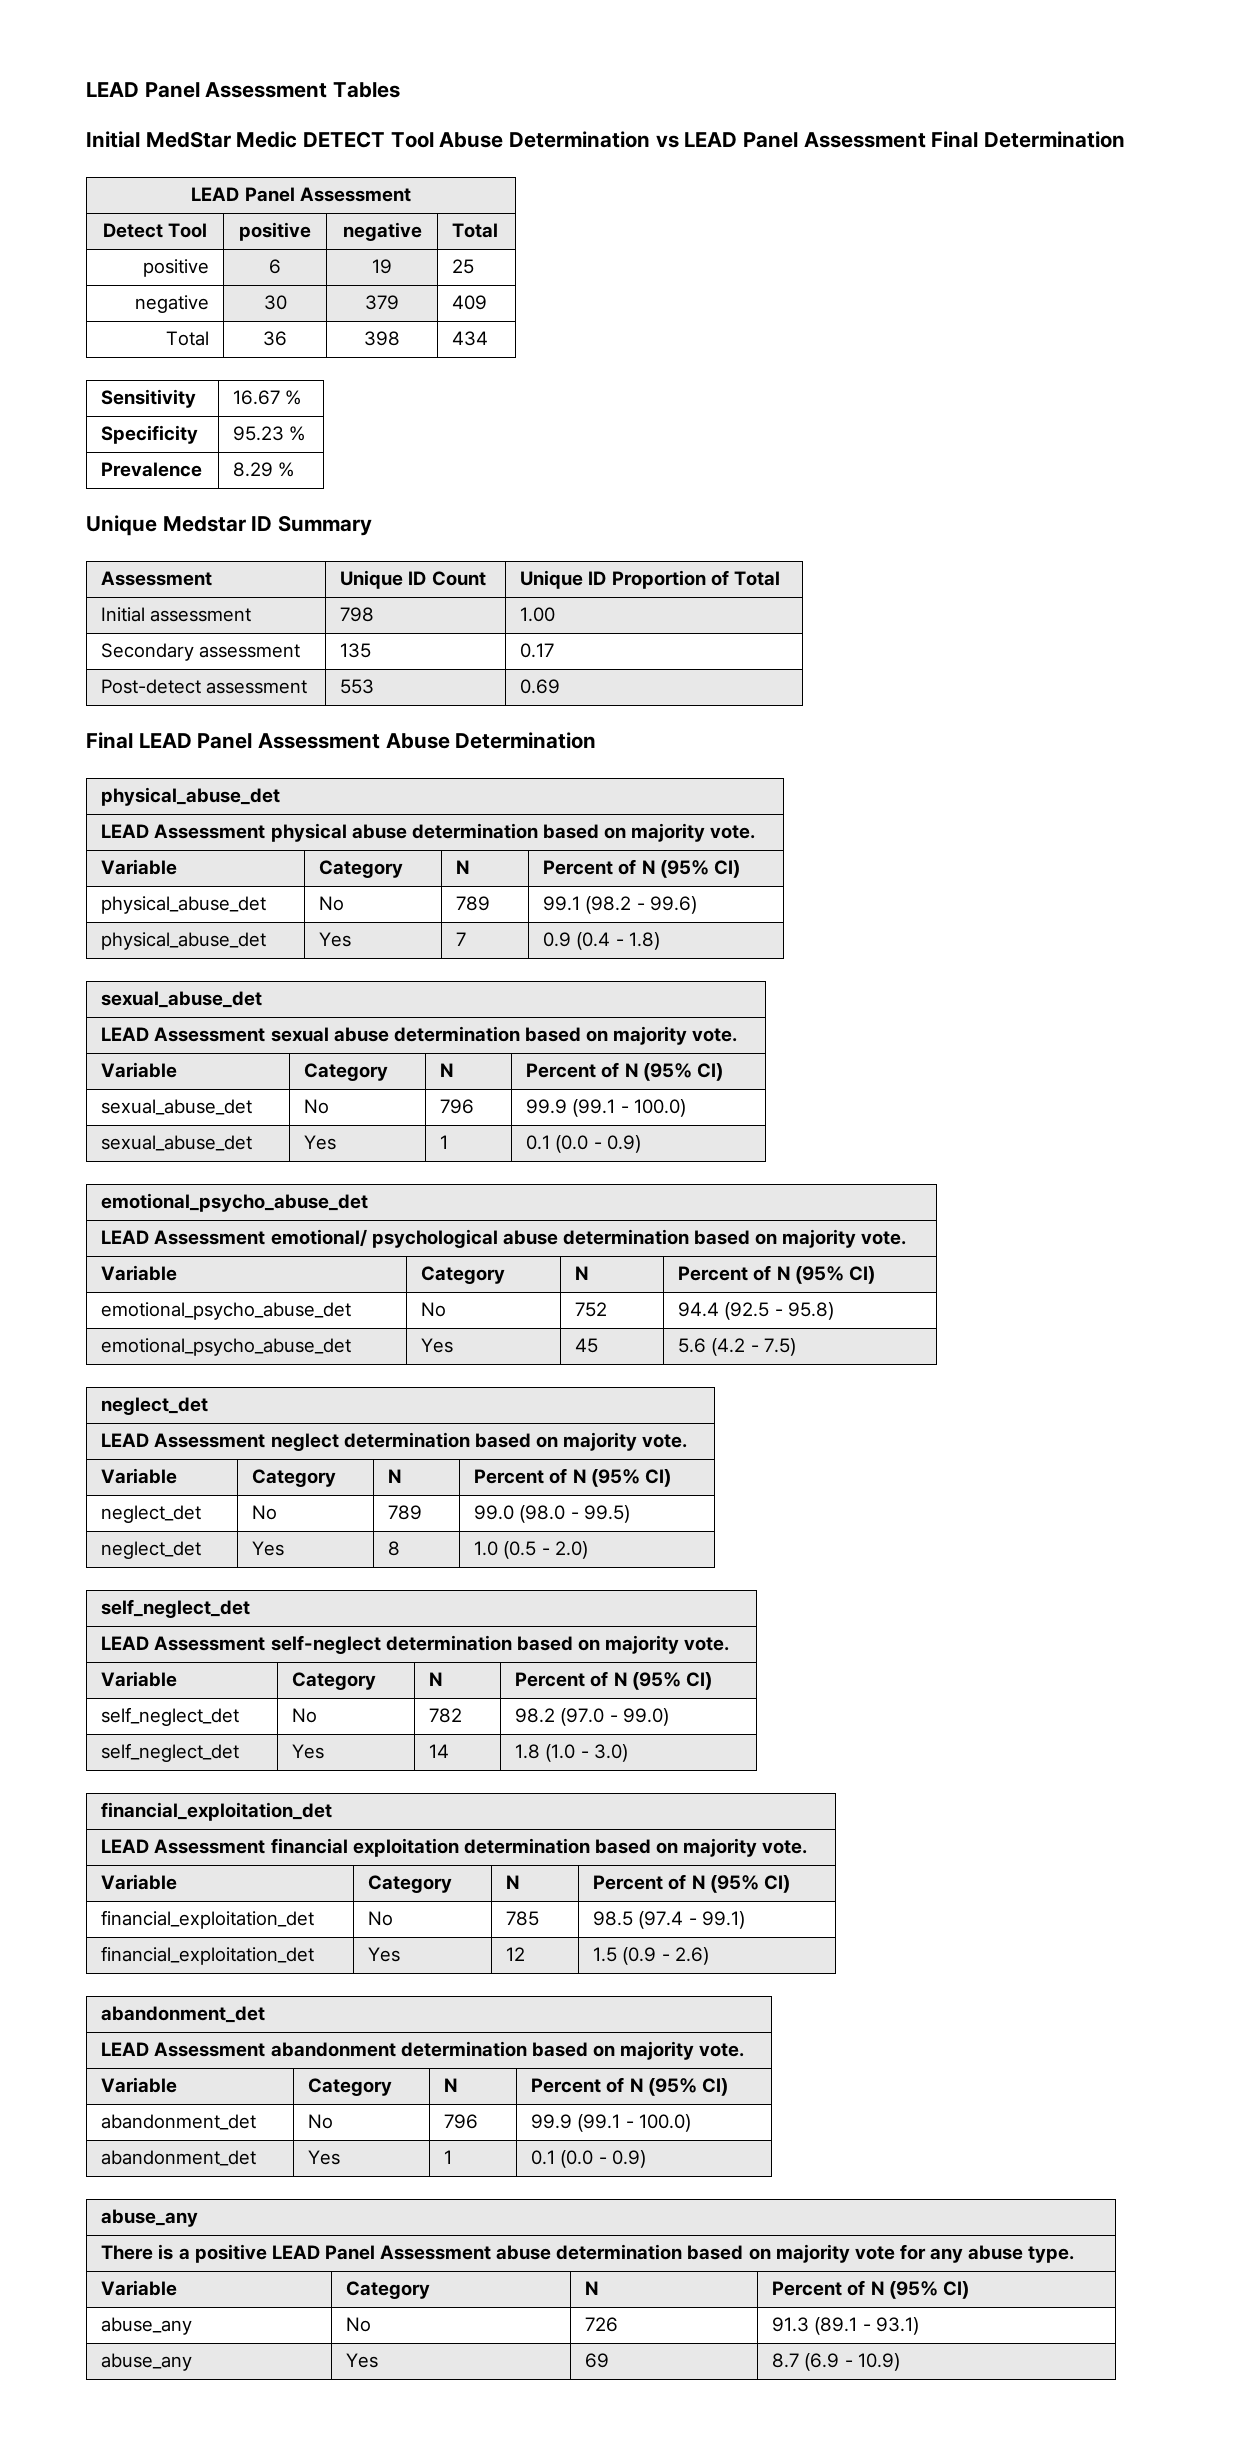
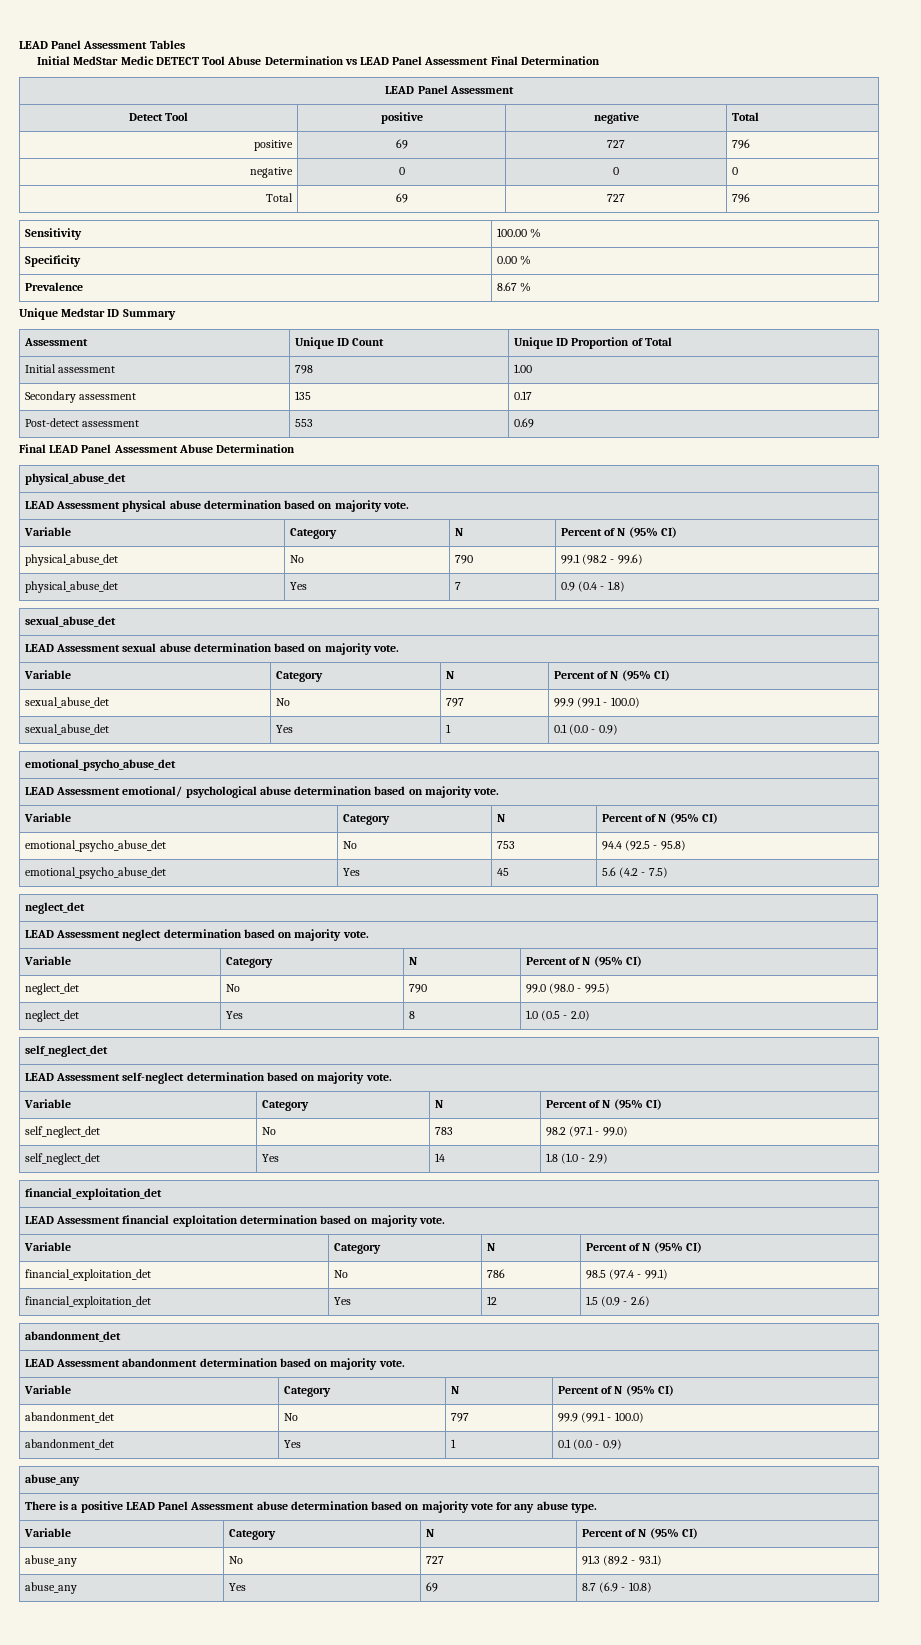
- positive | 6 | 19 | 25
- negative | 30 | 379 | 409
- Total | 36 | 398 | 434
+ positive | 69 | 727 | 796
+ negative | 0 | 0 | 0
+ Total | 69 | 727 | 796
- Sensitivity | 16.67 %
+ Sensitivity | 100.00 %
- Specificity | 95.23 %
+ Specificity | 0.00 %
- Prevalence | 8.29 %
+ Prevalence | 8.67 %
- physical_abuse_det | No | 789 | 99.1 (98.2 - 99.6)
+ physical_abuse_det | No | 790 | 99.1 (98.2 - 99.6)
- sexual_abuse_det | No | 796 | 99.9 (99.1 - 100.0)
+ sexual_abuse_det | No | 797 | 99.9 (99.1 - 100.0)
- emotional_psycho_abuse_det | No | 752 | 94.4 (92.5 - 95.8)
+ emotional_psycho_abuse_det | No | 753 | 94.4 (92.5 - 95.8)
- neglect_det | No | 789 | 99.0 (98.0 - 99.5)
+ neglect_det | No | 790 | 99.0 (98.0 - 99.5)
- self_neglect_det | No | 782 | 98.2 (97.0 - 99.0)
+ self_neglect_det | No | 783 | 98.2 (97.1 - 99.0)
- self_neglect_det | Yes | 14 | 1.8 (1.0 - 3.0)
+ self_neglect_det | Yes | 14 | 1.8 (1.0 - 2.9)
- financial_exploitation_det | No | 785 | 98.5 (97.4 - 99.1)
+ financial_exploitation_det | No | 786 | 98.5 (97.4 - 99.1)
- abandonment_det | No | 796 | 99.9 (99.1 - 100.0)
+ abandonment_det | No | 797 | 99.9 (99.1 - 100.0)
- abuse_any | No | 726 | 91.3 (89.1 - 93.1)
+ abuse_any | No | 727 | 91.3 (89.2 - 93.1)
- abuse_any | Yes | 69 | 8.7 (6.9 - 10.9)
+ abuse_any | Yes | 69 | 8.7 (6.9 - 10.8)

